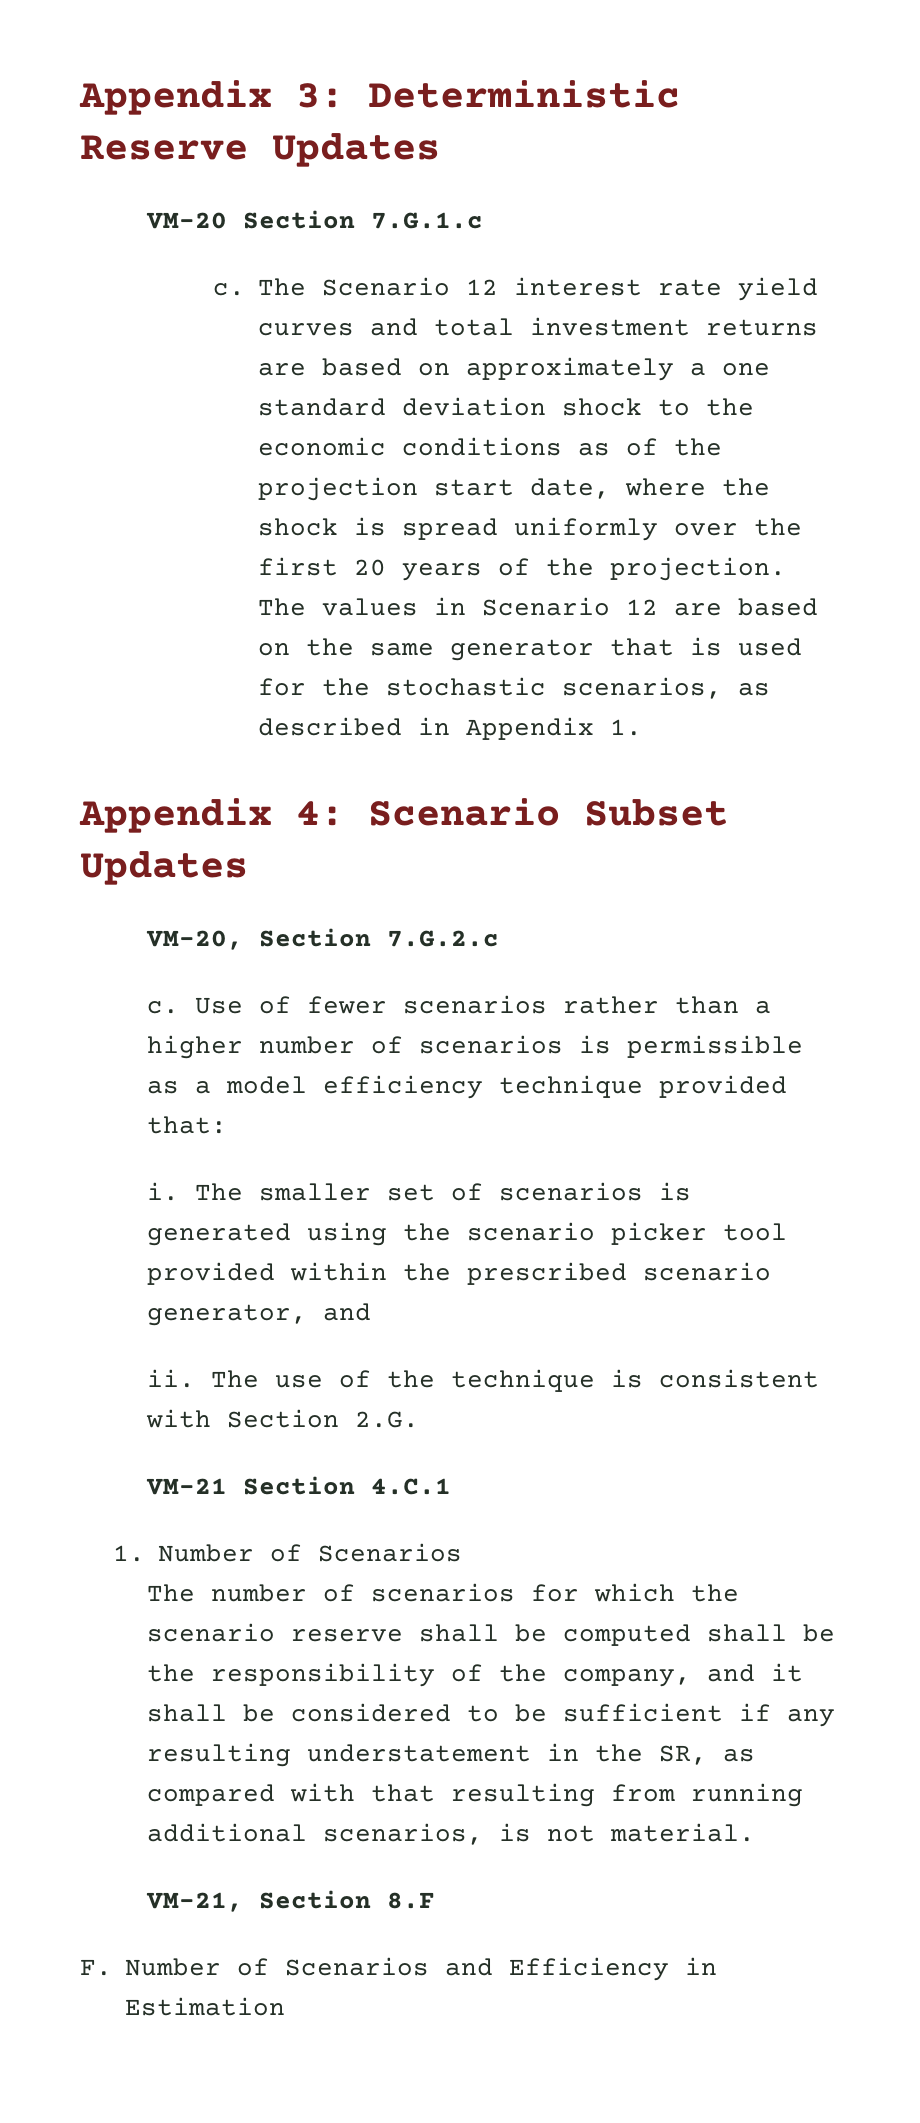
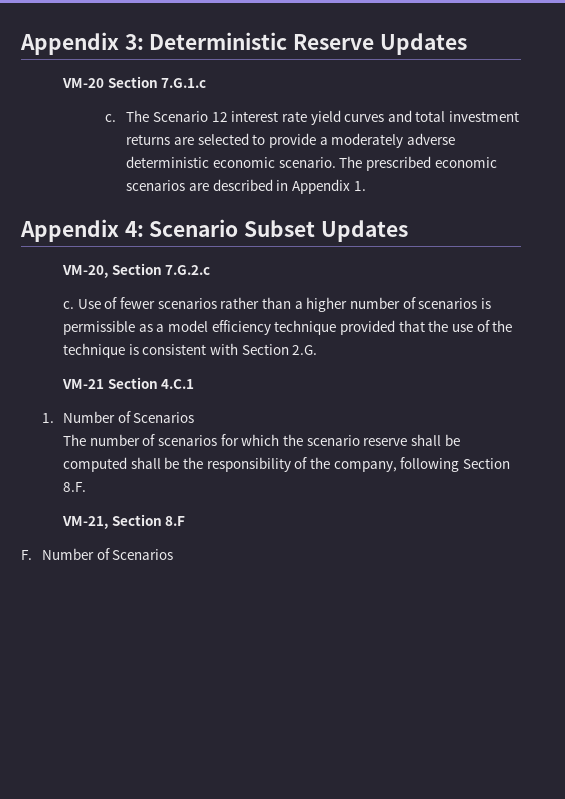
- The Scenario 12 interest rate yield curves and total investment returns are based on approximately a one standard deviation shock to the economic conditions as of the projection start date, where the shock is spread uniformly over the first 20 years of the projection. The values in Scenario 12 are based on the same generator that is used for the stochastic scenarios, as described in Appendix 1.
+ The Scenario 12 interest rate yield curves and total investment returns are selected to provide a moderately adverse deterministic economic scenario. The prescribed economic scenarios are described in Appendix 1.
- Use of fewer scenarios rather than a higher number of scenarios is permissible as a model efficiency technique provided that:
- i. The smaller set of scenarios is generated using the scenario picker tool provided within the prescribed scenario generator, and
- ii. The use of the technique is consistent with Section 2.G.
+ Use of fewer scenarios rather than a higher number of scenarios is permissible as a model efficiency technique provided that the use of the technique is consistent with Section 2.G.
- The number of scenarios for which the scenario reserve shall be computed shall be the responsibility of the company, and it shall be considered to be sufficient if any resulting understatement in the SR, as compared with that resulting from running additional scenarios, is not material.
+ The number of scenarios for which the scenario reserve shall be computed shall be the responsibility of the company, following Section 8.F.
- F. Number of Scenarios and Efficiency in Estimation
+ F. Number of Scenarios

